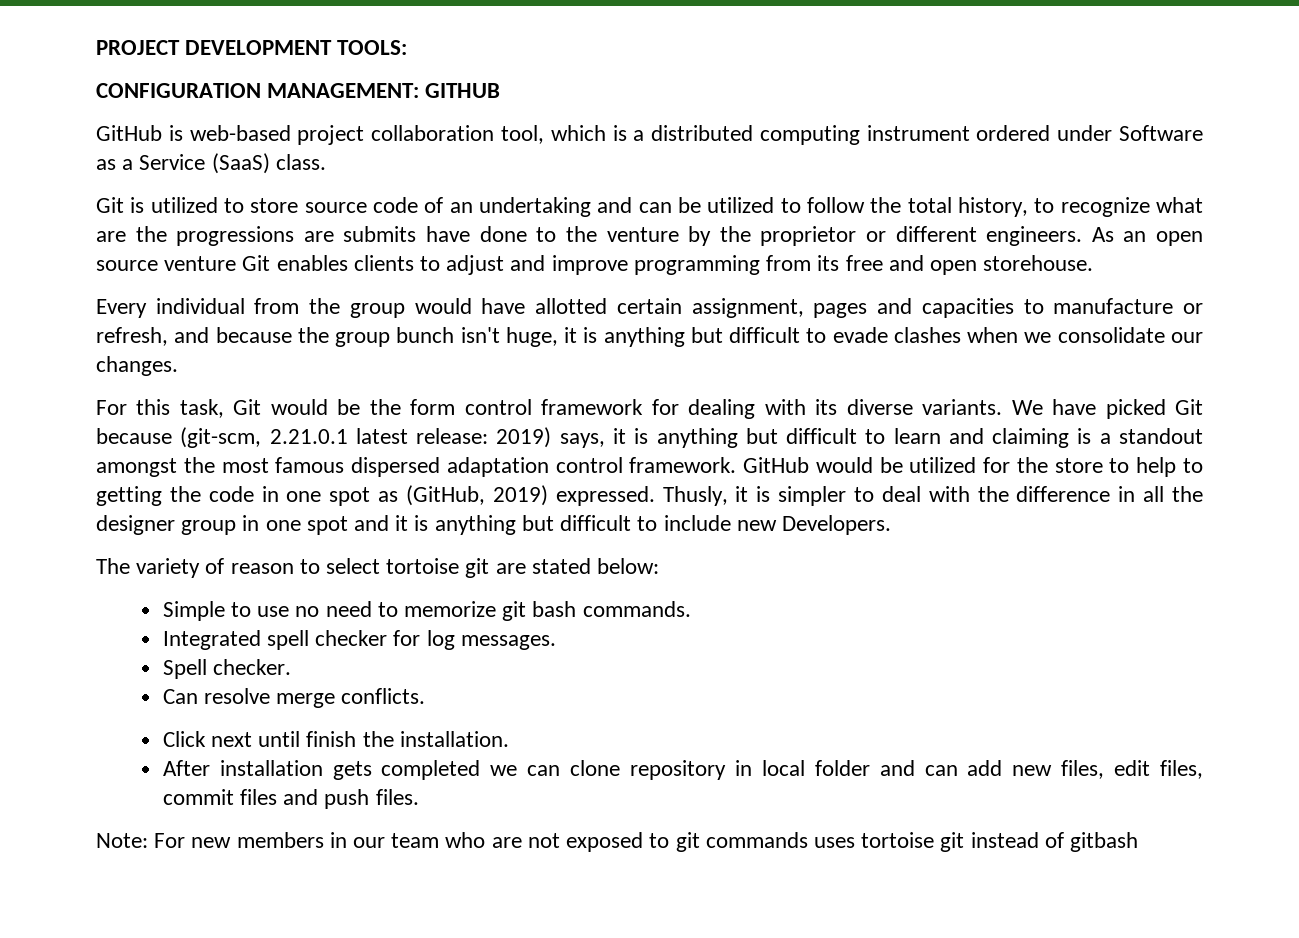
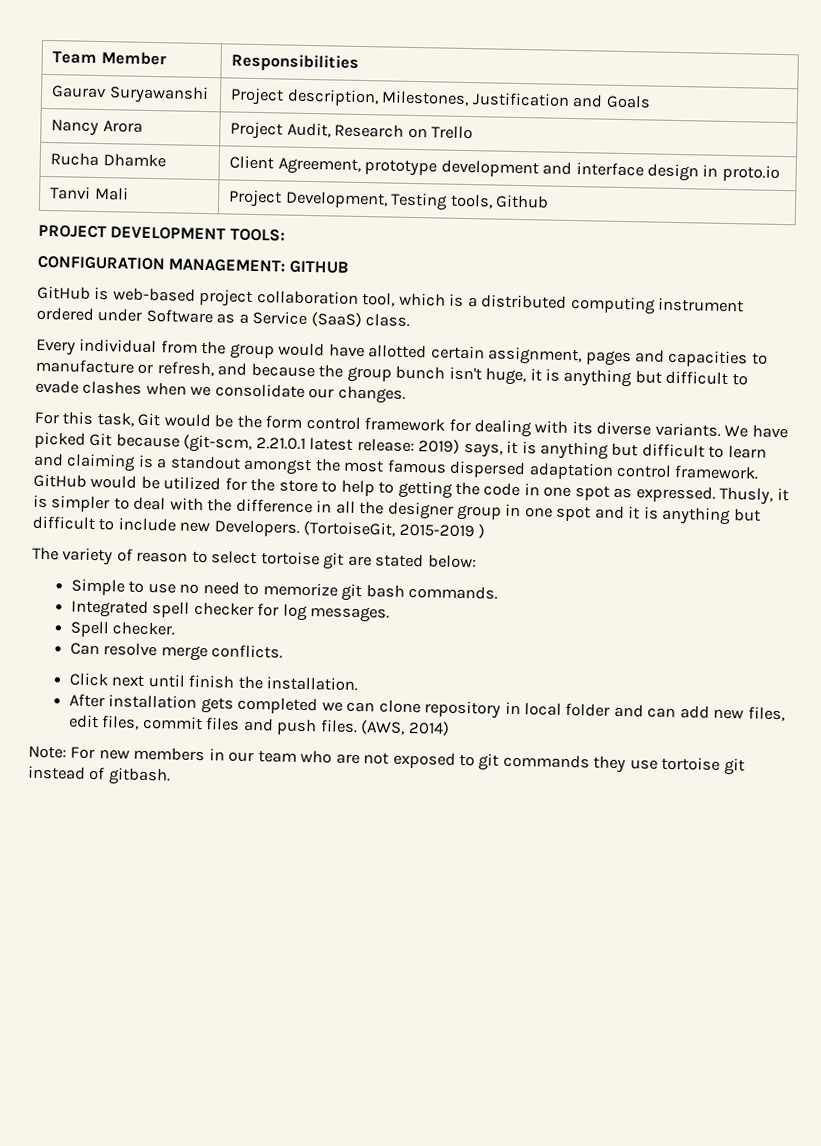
+ Team Member | Responsibilities
+ Gaurav Suryawanshi | Project description, Milestones, Justification and Goals
+ Nancy Arora | Project Audit, Research on Trello
+ Rucha Dhamke | Client Agreement, prototype development and interface design in proto.io
+ Tanvi Mali | Project Development, Testing tools, Github
- Git is utilized to store source code of an undertaking and can be utilized to follow the total history, to recognize what are the progressions are submits have done to the venture by the proprietor or different engineers. As an open source venture Git enables clients to adjust and improve programming from its free and open storehouse.
- GitHub would be utilized for the store to help to getting the code in one spot as (GitHub, 2019) expressed.
+ GitHub would be utilized for the store to help to getting the code in one spot as expressed.
+ (TortoiseGit, 2015-2019 )
+ (AWS, 2014)
- Note: For new members in our team who are not exposed to git commands uses tortoise git instead of gitbash
+ Note: For new members in our team who are not exposed to git commands they use tortoise git instead of gitbash.

